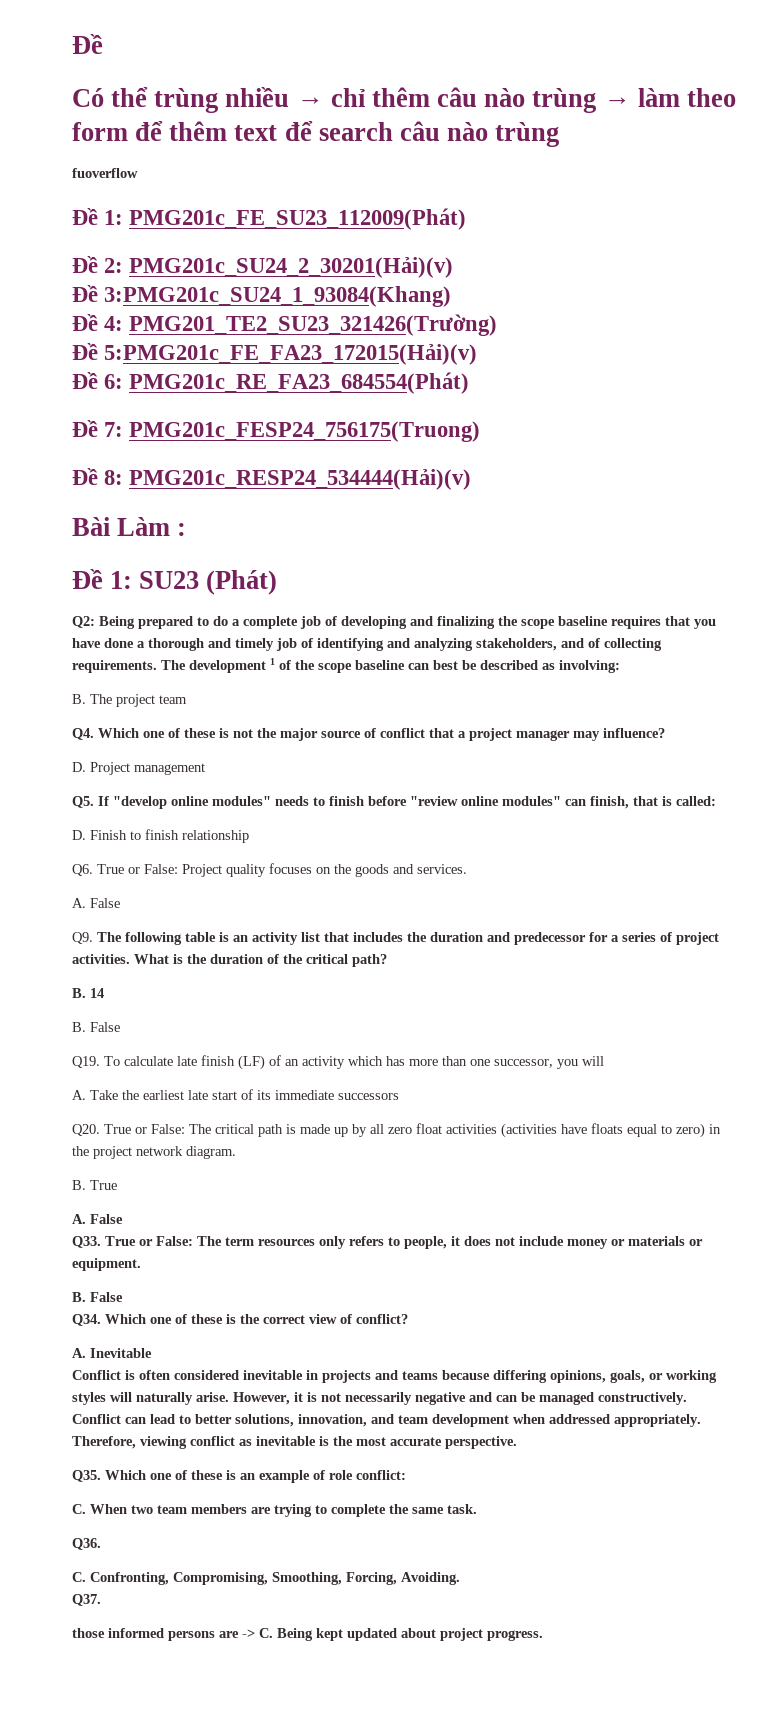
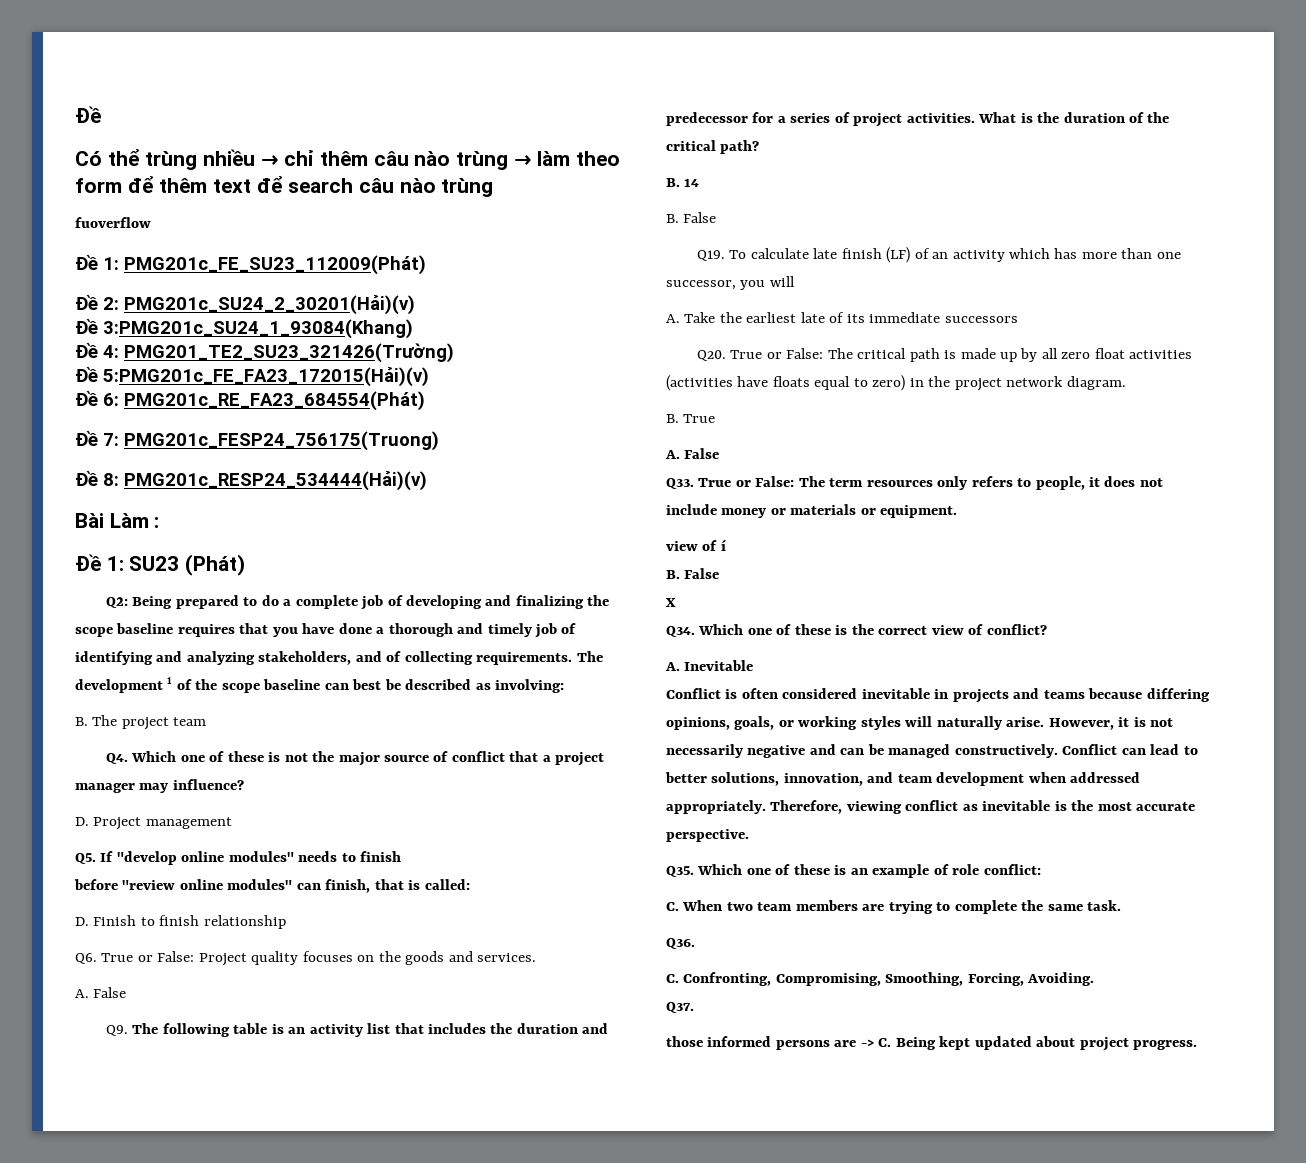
- Q5. If "develop online modules" needs to finish before "review online modules" can finish, that is called:
+ Q5. If "develop online modules" needs to finish
+ before "review online modules" can finish, that is called:
- A. Take the earliest late start of its immediate successors
+ A. Take the earliest late of its immediate successors
  Q33. True or False: The term resources only refers to people, it does not include money or materials or equipment.
+ view of í
  B. False
+ X

